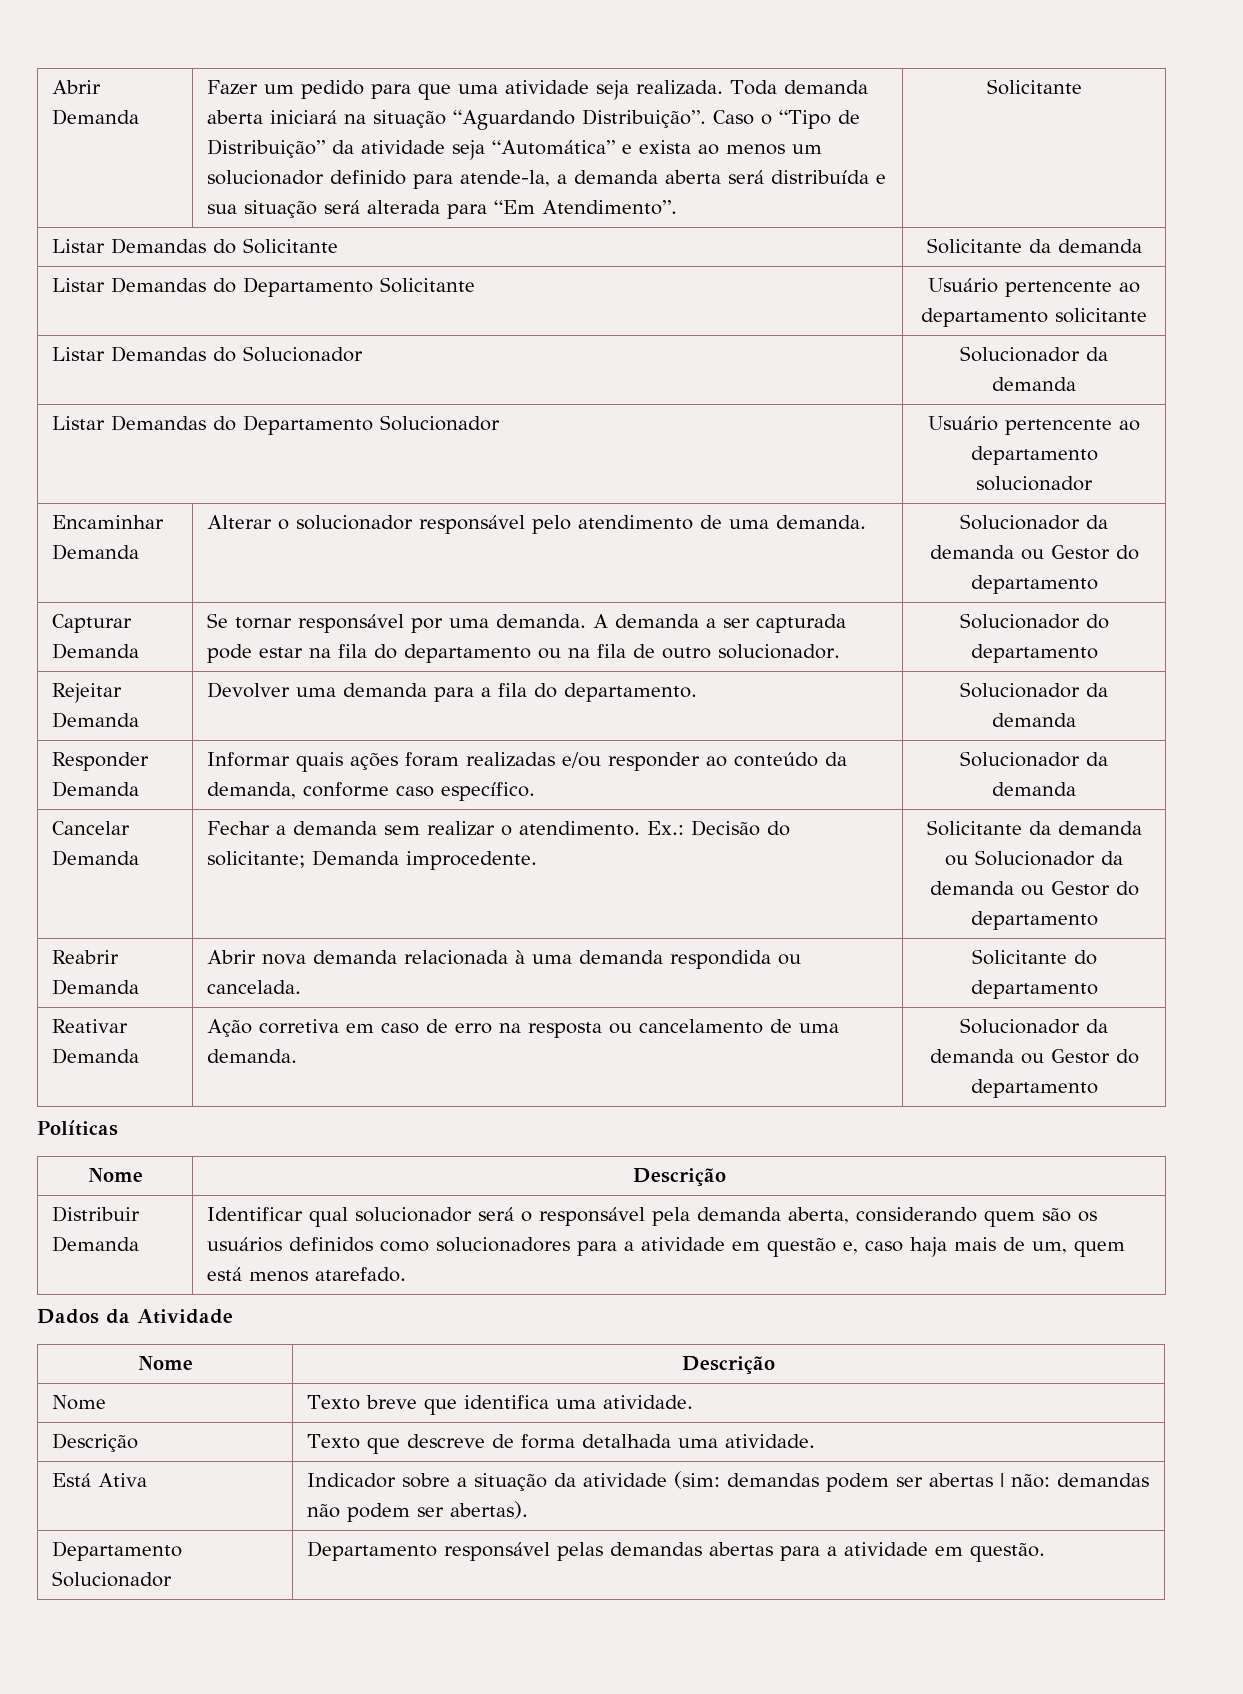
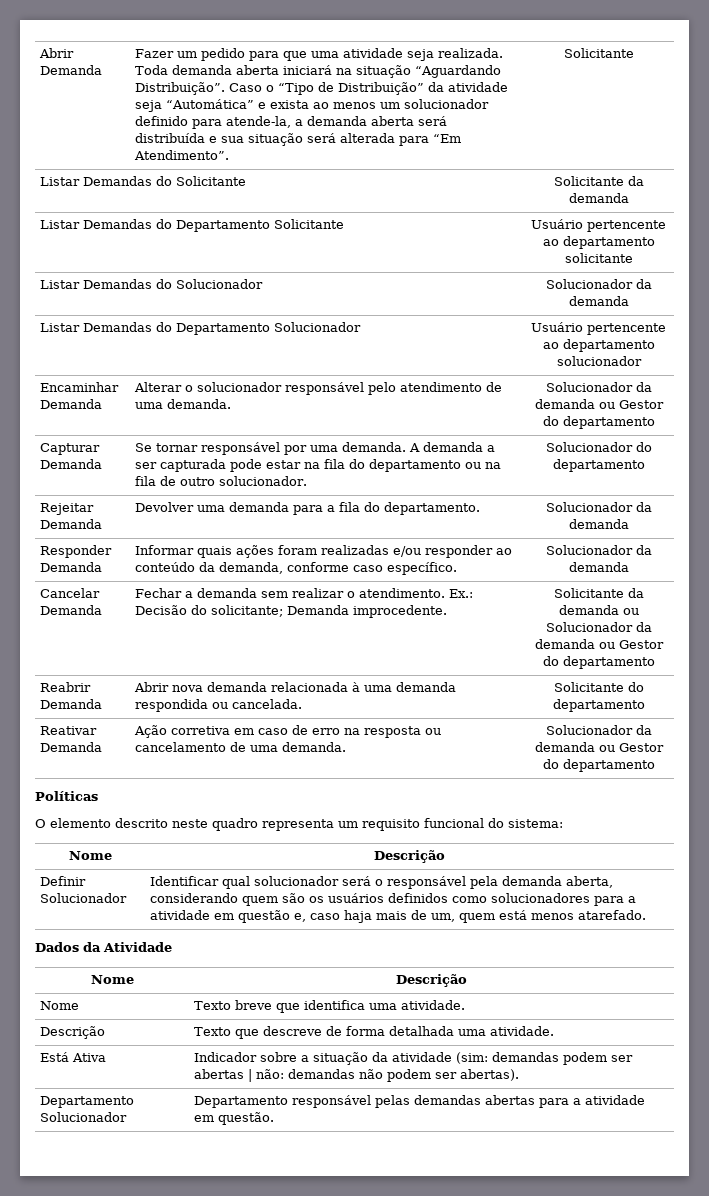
  Políticas
+ O elemento descrito neste quadro representa um requisito funcional do sistema:
  Nome | Descrição
- Distribuir Demanda | Identificar qual solucionador será o responsável pela demanda aberta, considerando quem são os usuários definidos como solucionadores para a atividade em questão e, caso haja mais de um, quem está menos atarefado.
+ Definir Solucionador | Identificar qual solucionador será o responsável pela demanda aberta, considerando quem são os usuários definidos como solucionadores para a atividade em questão e, caso haja mais de um, quem está menos atarefado.

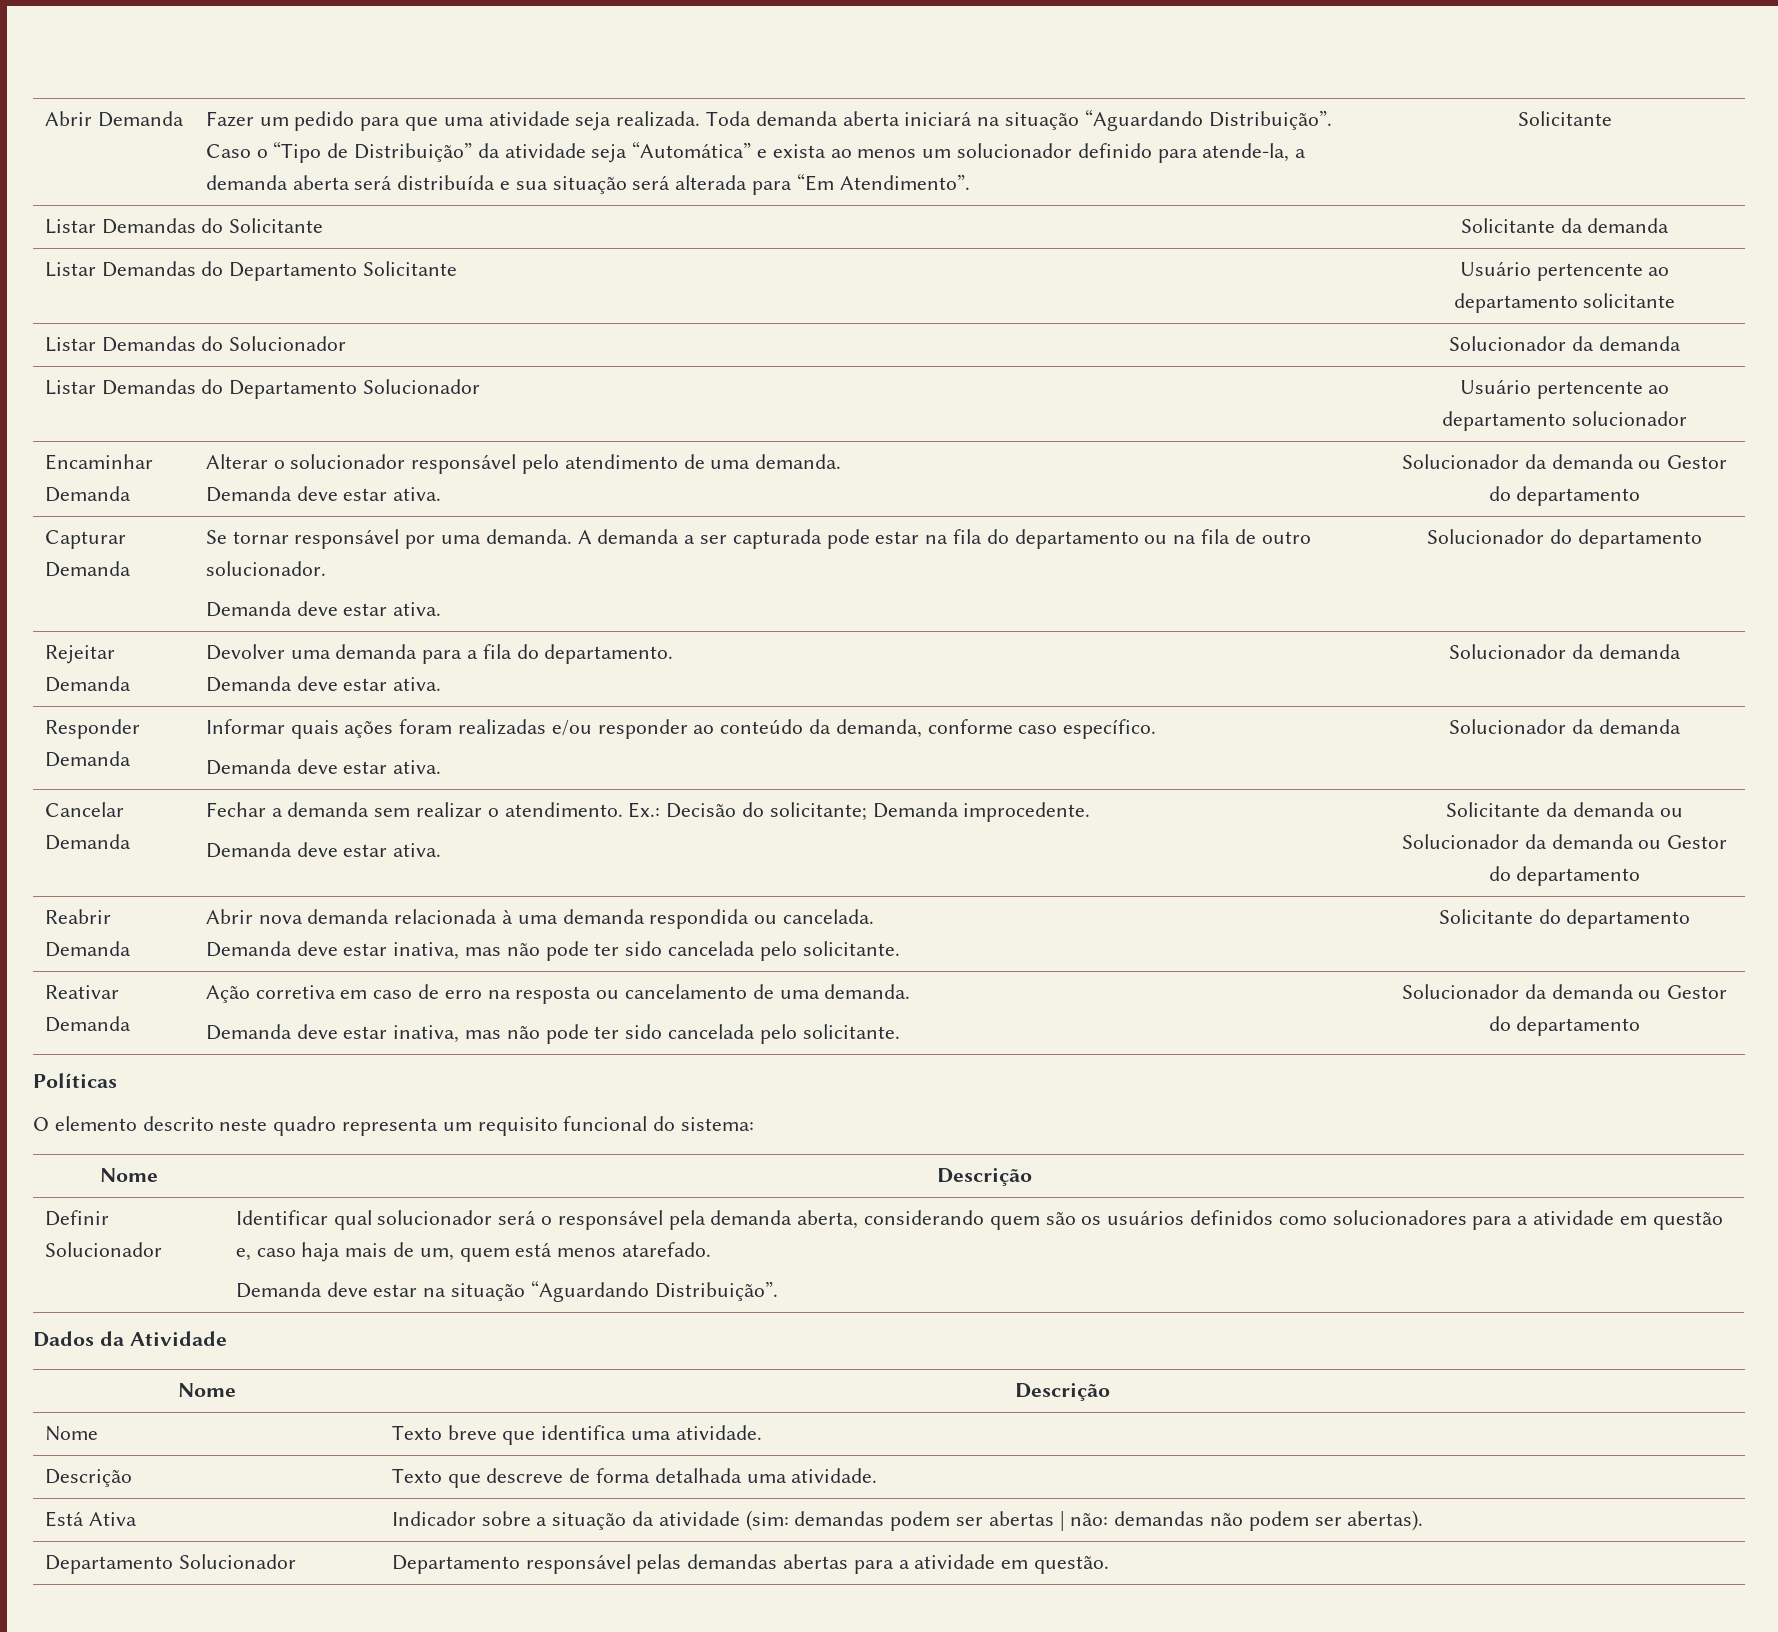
- Encaminhar Demanda | Alterar o solucionador responsável pelo atendimento de uma demanda. | Solucionador da demanda ou Gestor do departamento
+ Encaminhar Demanda | Alterar o solucionador responsável pelo atendimento de uma demanda.
+ Demanda deve estar ativa. | Solucionador da demanda ou Gestor do departamento
- Capturar Demanda | Se tornar responsável por uma demanda. A demanda a ser capturada pode estar na fila do departamento ou na fila de outro solucionador. | Solucionador do departamento
+ Capturar Demanda | Se tornar responsável por uma demanda. A demanda a ser capturada pode estar na fila do departamento ou na fila de outro solucionador.
+ Demanda deve estar ativa. | Solucionador do departamento
- Rejeitar Demanda | Devolver uma demanda para a fila do departamento. | Solucionador da demanda
+ Rejeitar Demanda | Devolver uma demanda para a fila do departamento.
+ Demanda deve estar ativa. | Solucionador da demanda
- Responder Demanda | Informar quais ações foram realizadas e/ou responder ao conteúdo da demanda, conforme caso específico. | Solucionador da demanda
+ Responder Demanda | Informar quais ações foram realizadas e/ou responder ao conteúdo da demanda, conforme caso específico.
+ Demanda deve estar ativa. | Solucionador da demanda
- Cancelar Demanda | Fechar a demanda sem realizar o atendimento. Ex.: Decisão do solicitante; Demanda improcedente. | Solicitante da demanda ou Solucionador da demanda ou Gestor do departamento
+ Cancelar Demanda | Fechar a demanda sem realizar o atendimento. Ex.: Decisão do solicitante; Demanda improcedente.
+ Demanda deve estar ativa. | Solicitante da demanda ou Solucionador da demanda ou Gestor do departamento
- Reabrir Demanda | Abrir nova demanda relacionada à uma demanda respondida ou cancelada. | Solicitante do departamento
+ Reabrir Demanda | Abrir nova demanda relacionada à uma demanda respondida ou cancelada.
+ Demanda deve estar inativa, mas não pode ter sido cancelada pelo solicitante. | Solicitante do departamento
- Reativar Demanda | Ação corretiva em caso de erro na resposta ou cancelamento de uma demanda. | Solucionador da demanda ou Gestor do departamento
+ Reativar Demanda | Ação corretiva em caso de erro na resposta ou cancelamento de uma demanda.
+ Demanda deve estar inativa, mas não pode ter sido cancelada pelo solicitante. | Solucionador da demanda ou Gestor do departamento
+ Demanda deve estar na situação “Aguardando Distribuição”.

